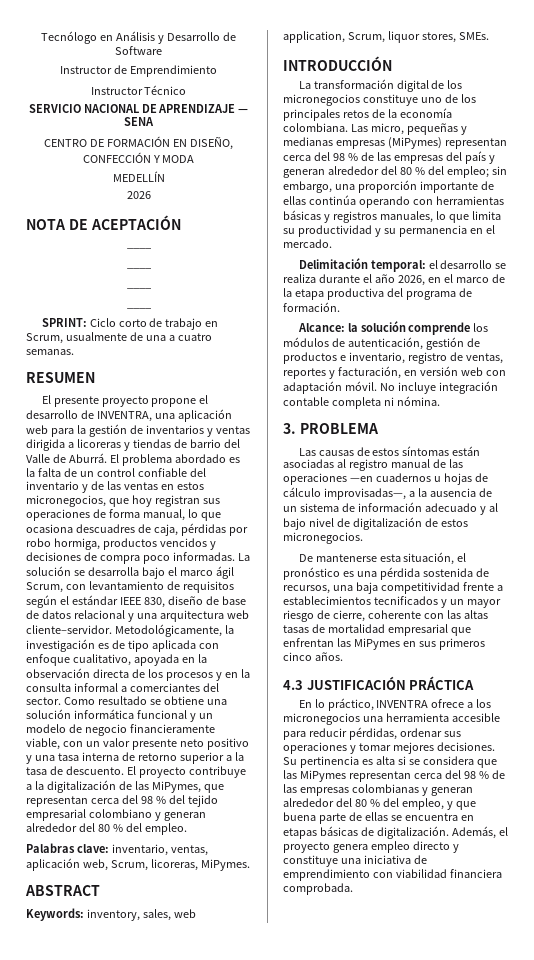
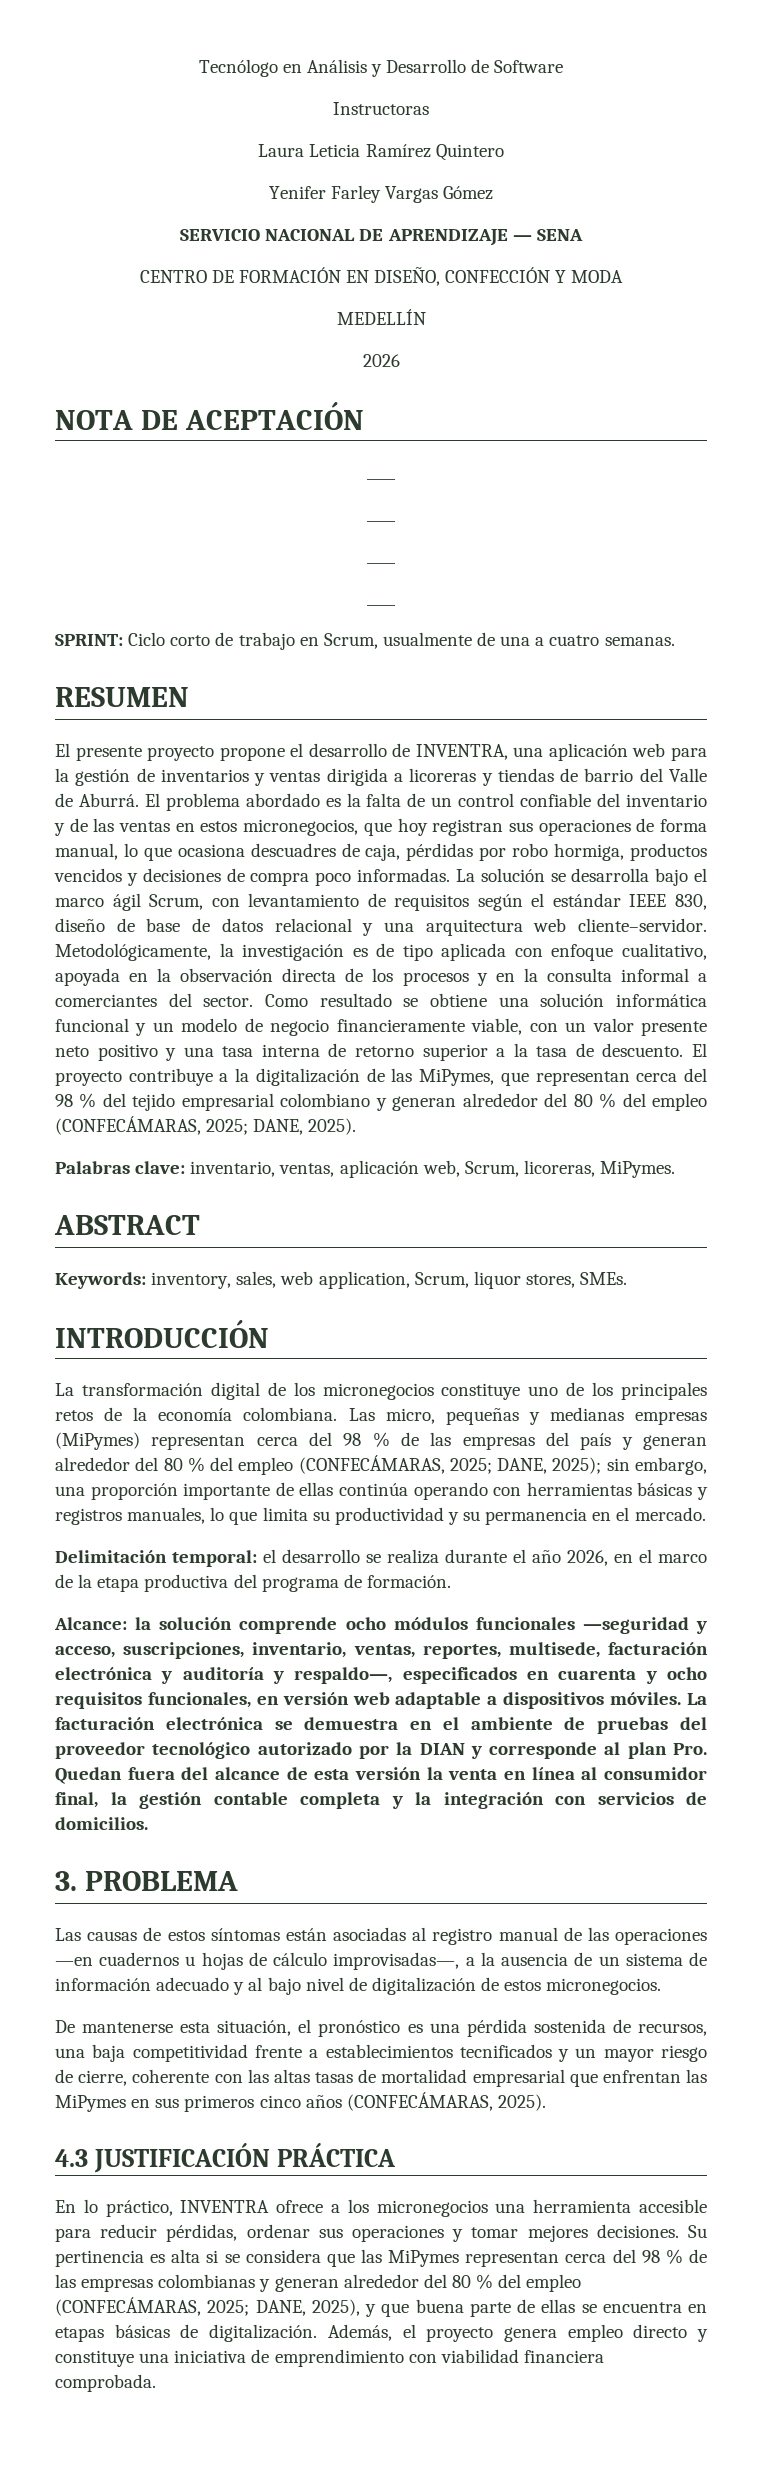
- Instructor de Emprendimiento
- Instructor Técnico
+ Instructoras
+ Laura Leticia Ramírez Quintero
+ Yenifer Farley Vargas Gómez
- El proyecto contribuye a la digitalización de las MiPymes, que representan cerca del 98 % del tejido empresarial colombiano y generan alrededor del 80 % del empleo.
+ El proyecto contribuye a la digitalización de las MiPymes, que representan cerca del 98 % del tejido empresarial colombiano y generan alrededor del 80 % del empleo (CONFECÁMARAS, 2025; DANE, 2025).
- Las micro, pequeñas y medianas empresas (MiPymes) representan cerca del 98 % de las empresas del país y generan alrededor del 80 % del empleo; sin embargo, una proporción importante de ellas continúa operando con herramientas básicas y registros manuales, lo que limita su productividad y su permanencia en el mercado.
+ Las micro, pequeñas y medianas empresas (MiPymes) representan cerca del 98 % de las empresas del país y generan alrededor del 80 % del empleo (CONFECÁMARAS, 2025; DANE, 2025); sin embargo, una proporción importante de ellas continúa operando con herramientas básicas y registros manuales, lo que limita su productividad y su permanencia en el mercado.
- Alcance: la solución comprende los módulos de autenticación, gestión de productos e inventario, registro de ventas, reportes y facturación, en versión web con adaptación móvil. No incluye integración contable completa ni nómina.
+ Alcance: la solución comprende ocho módulos funcionales —seguridad y acceso, suscripciones, inventario, ventas, reportes, multisede, facturación electrónica y auditoría y respaldo—, especificados en cuarenta y ocho requisitos funcionales, en versión web adaptable a dispositivos móviles. La facturación electrónica se demuestra en el ambiente de pruebas del proveedor tecnológico autorizado por la DIAN y corresponde al plan Pro. Quedan fuera del alcance de esta versión la venta en línea al consumidor final, la gestión contable completa y la integración con servicios de domicilios.
- De mantenerse esta situación, el pronóstico es una pérdida sostenida de recursos, una baja competitividad frente a establecimientos tecnificados y un mayor riesgo de cierre, coherente con las altas tasas de mortalidad empresarial que enfrentan las MiPymes en sus primeros cinco años.
+ De mantenerse esta situación, el pronóstico es una pérdida sostenida de recursos, una baja competitividad frente a establecimientos tecnificados y un mayor riesgo de cierre, coherente con las altas tasas de mortalidad empresarial que enfrentan las MiPymes en sus primeros cinco años (CONFECÁMARAS, 2025).
- Su pertinencia es alta si se considera que las MiPymes representan cerca del 98 % de las empresas colombianas y generan alrededor del 80 % del empleo, y que buena parte de ellas se encuentra en etapas básicas de digitalización.
+ Su pertinencia es alta si se considera que las MiPymes representan cerca del 98 % de las empresas colombianas y generan alrededor del 80 % del empleo (CONFECÁMARAS, 2025; DANE, 2025), y que buena parte de ellas se encuentra en etapas básicas de digitalización.

